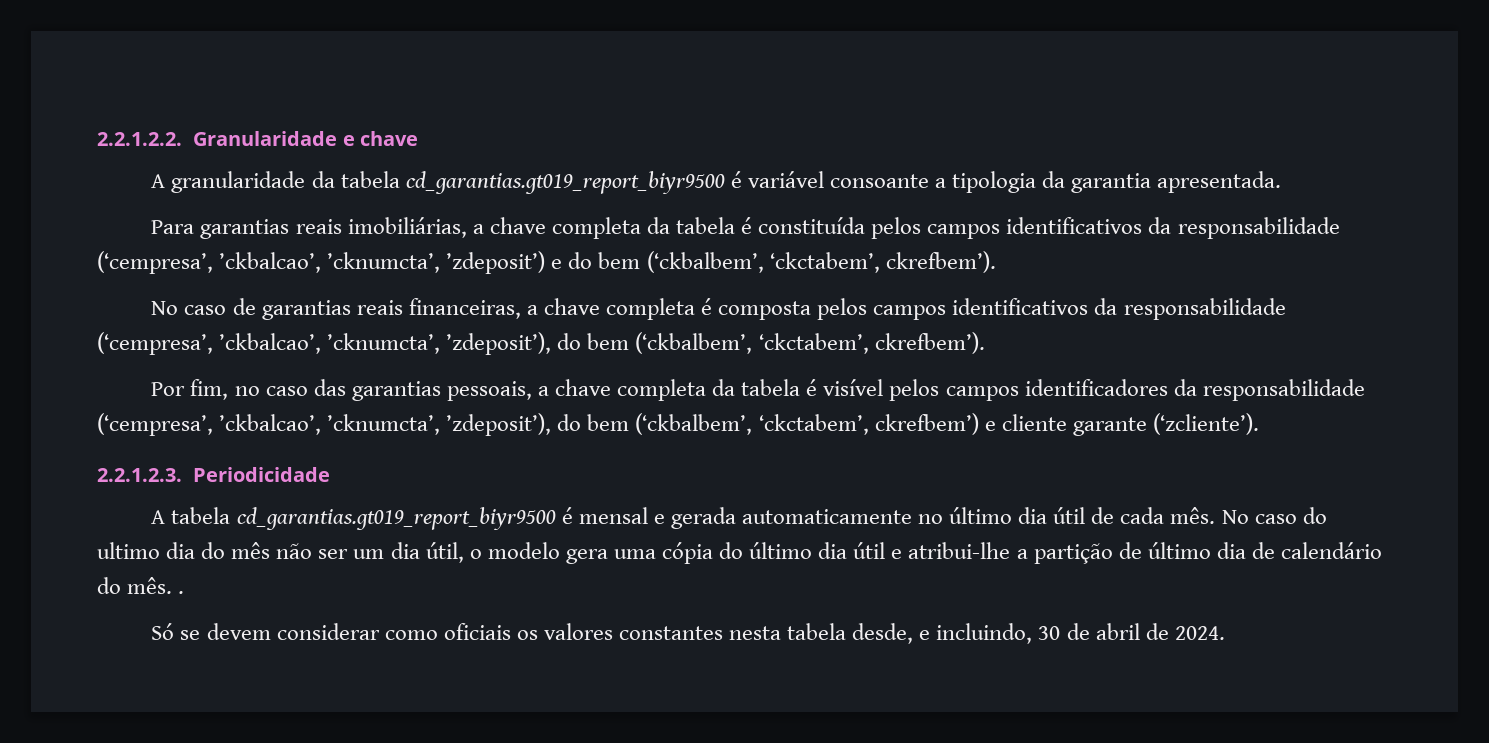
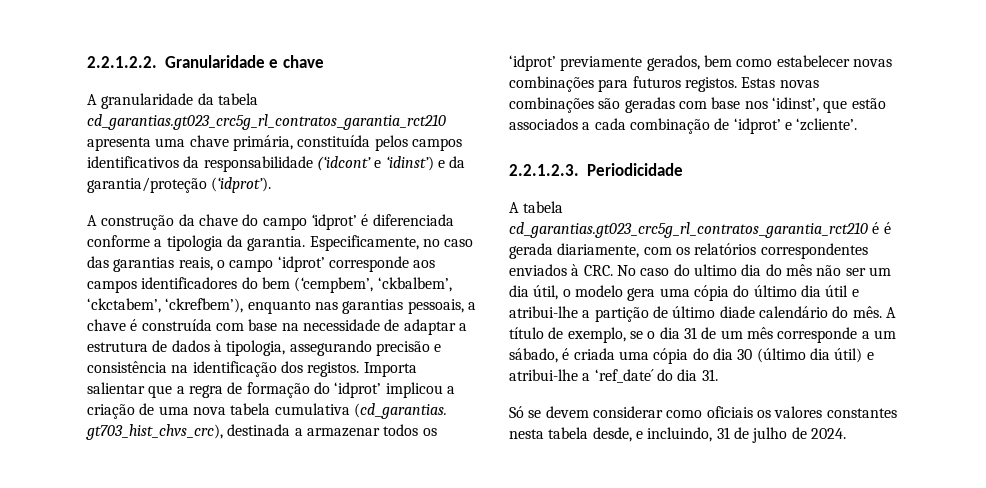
- A granularidade da tabela cd_garantias.gt019_report_biyr9500 é variável consoante a tipologia da garantia apresentada.
- Para garantias reais imobiliárias, a chave completa da tabela é constituída pelos campos identificativos da responsabilidade (‘cempresa’, ’ckbalcao’, ’cknumcta’, ’zdeposit’) e do bem (‘ckbalbem’, ‘ckctabem’, ckrefbem’).
- No caso de garantias reais financeiras, a chave completa é composta pelos campos identificativos da responsabilidade (‘cempresa’, ’ckbalcao’, ’cknumcta’, ’zdeposit’), do bem (‘ckbalbem’, ‘ckctabem’, ckrefbem’).
- Por fim, no caso das garantias pessoais, a chave completa da tabela é visível pelos campos identificadores da responsabilidade (‘cempresa’, ’ckbalcao’, ’cknumcta’, ’zdeposit’), do bem (‘ckbalbem’, ‘ckctabem’, ckrefbem’) e cliente garante (‘zcliente’).
+ A granularidade da tabela cd_garantias.gt023_crc5g_rl_contratos_garantia_rct210 apresenta uma chave primária, constituída pelos campos identificativos da responsabilidade (‘idcont’ e ‘idinst’) e da garantia/proteção (‘idprot’).
+ A construção da chave do campo ‘idprot’ é diferenciada conforme a tipologia da garantia. Especificamente, no caso das garantias reais, o campo ‘idprot’ corresponde aos campos identificadores do bem (‘cempbem’, ‘ckbalbem’, ‘ckctabem’, ‘ckrefbem’), enquanto nas garantias pessoais, a chave é construída com base na necessidade de adaptar a estrutura de dados à tipologia, assegurando precisão e consistência na identificação dos registos. Importa salientar que a regra de formação do ‘idprot’ implicou a criação de uma nova tabela cumulativa (cd_garantias. gt703_hist_chvs_crc), destinada a armazenar todos os ‘idprot’ previamente gerados, bem como estabelecer novas combinações para futuros registos. Estas novas combinações são geradas com base nos ‘idinst’, que estão associados a cada combinação de ‘idprot’ e ‘zcliente’.
  2.2.1.2.3. Periodicidade
- A tabela cd_garantias.gt019_report_biyr9500 é mensal e gerada automaticamente no último dia útil de cada mês. No caso do ultimo dia do mês não ser um dia útil, o modelo gera uma cópia do último dia útil e atribui-lhe a partição de último dia de calendário do mês. .
+ A tabela cd_garantias.gt023_crc5g_rl_contratos_garantia_rct210 é é gerada diariamente, com os relatórios correspondentes enviados à CRC. No caso do ultimo dia do mês não ser um dia útil, o modelo gera uma cópia do último dia útil e atribui-lhe a partição de último diade calendário do mês. A título de exemplo, se o dia 31 de um mês corresponde a um sábado, é criada uma cópia do dia 30 (último dia útil) e atribui-lhe a ‘ref_date´ do dia 31.
- Só se devem considerar como oficiais os valores constantes nesta tabela desde, e incluindo, 30 de abril de 2024.
+ Só se devem considerar como oficiais os valores constantes nesta tabela desde, e incluindo, 31 de julho de 2024.

